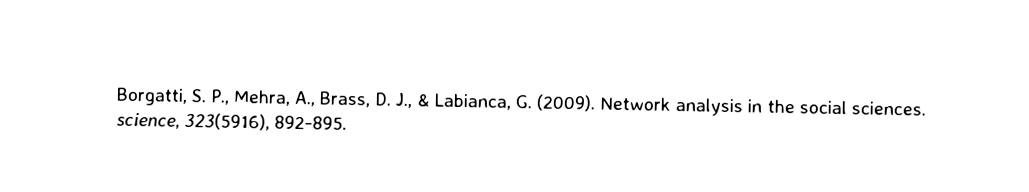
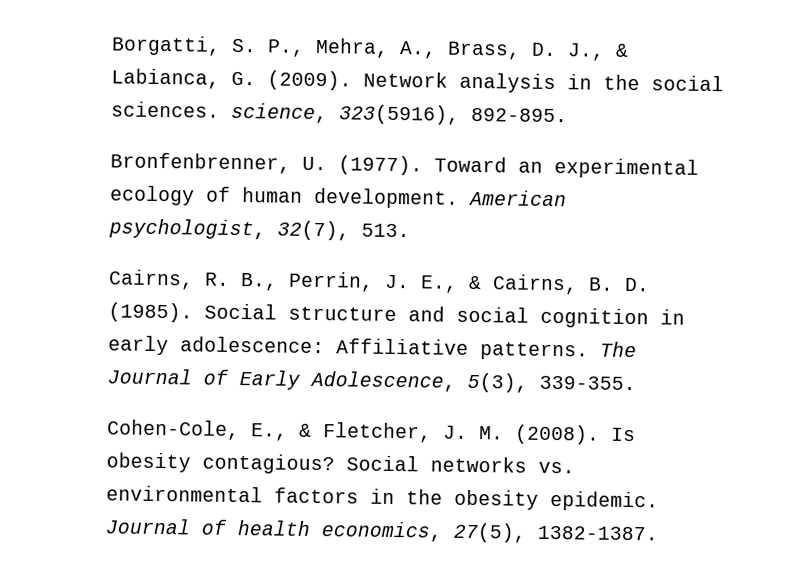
+ Bronfenbrenner, U. (1977). Toward an experimental ecology of human development. American psychologist, 32(7), 513.
+ Cairns, R. B., Perrin, J. E., & Cairns, B. D. (1985). Social structure and social cognition in early adolescence: Affiliative patterns. The Journal of Early Adolescence, 5(3), 339-355.
+ Cohen-Cole, E., & Fletcher, J. M. (2008). Is obesity contagious? Social networks vs. environmental factors in the obesity epidemic. Journal of health economics, 27(5), 1382-1387.

